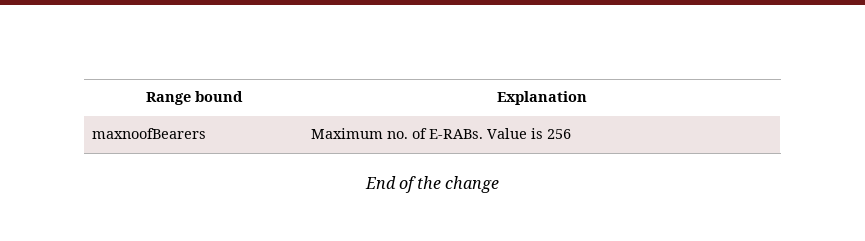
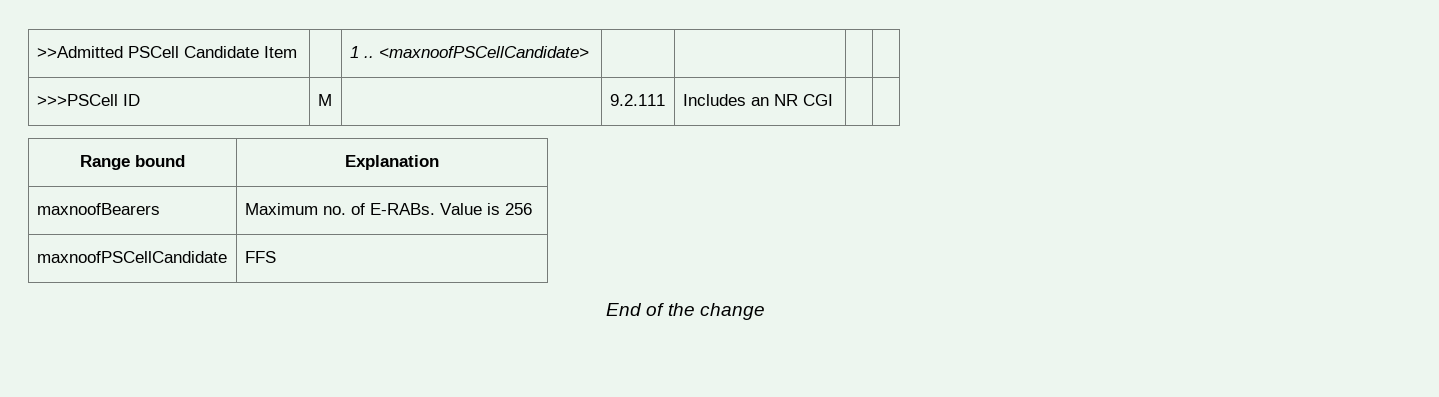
+ >>Admitted PSCell Candidate Item | | 1 .. <maxnoofPSCellCandidate> | | | |
+ >>>PSCell ID | M | | 9.2.111 | Includes an NR CGI | |
+ maxnoofPSCellCandidate | FFS

